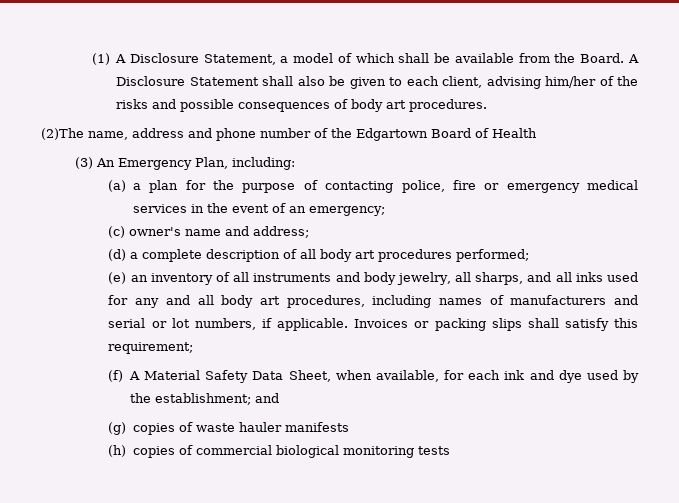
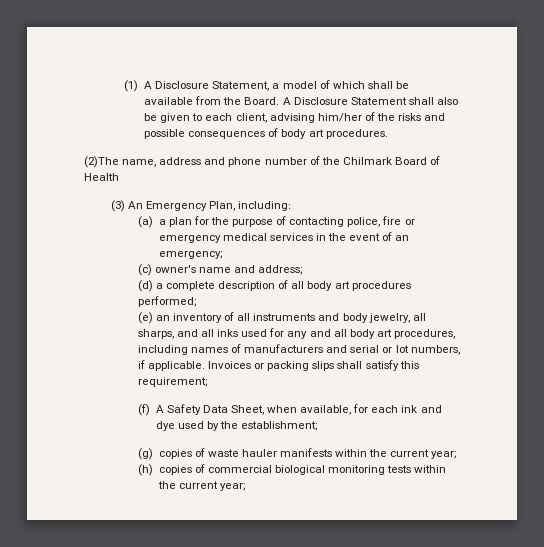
- (2)The name, address and phone number of the Edgartown Board of Health
+ (2)The name, address and phone number of the Chilmark Board of Health
- (f) A Material Safety Data Sheet, when available, for each ink and dye used by the establishment; and
+ (f) A Safety Data Sheet, when available, for each ink and dye used by the establishment;
- (g) copies of waste hauler manifests
+ (g) copies of waste hauler manifests within the current year;
- (h) copies of commercial biological monitoring tests
+ (h) copies of commercial biological monitoring tests within the current year;

